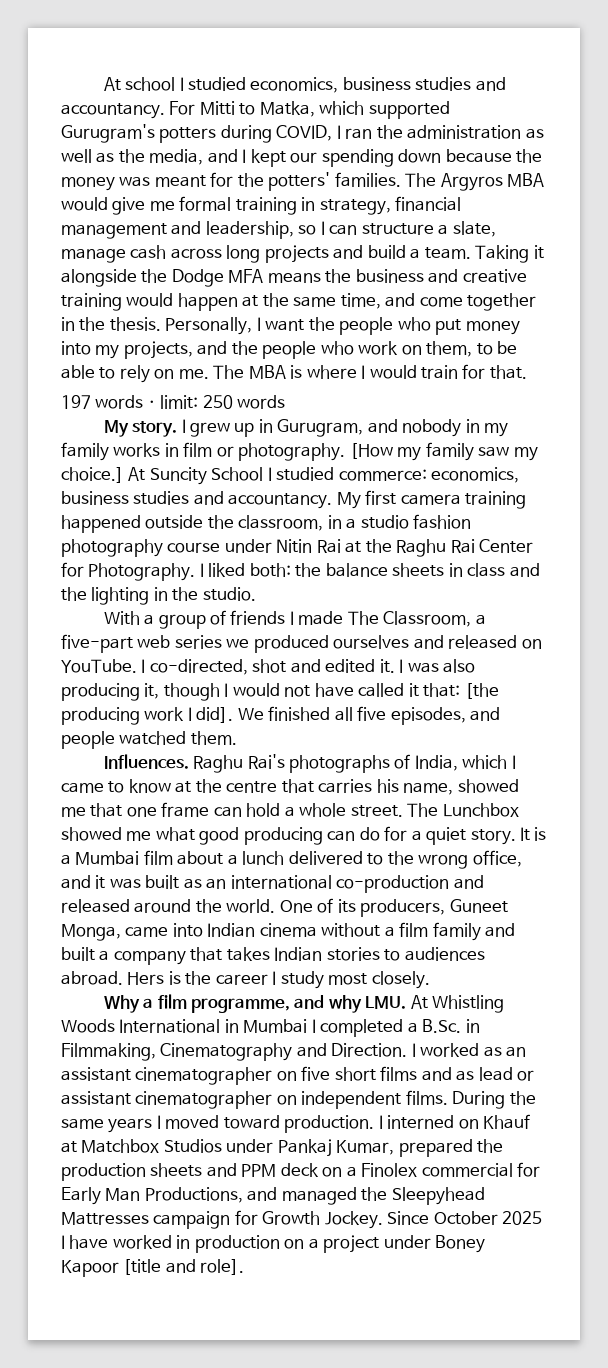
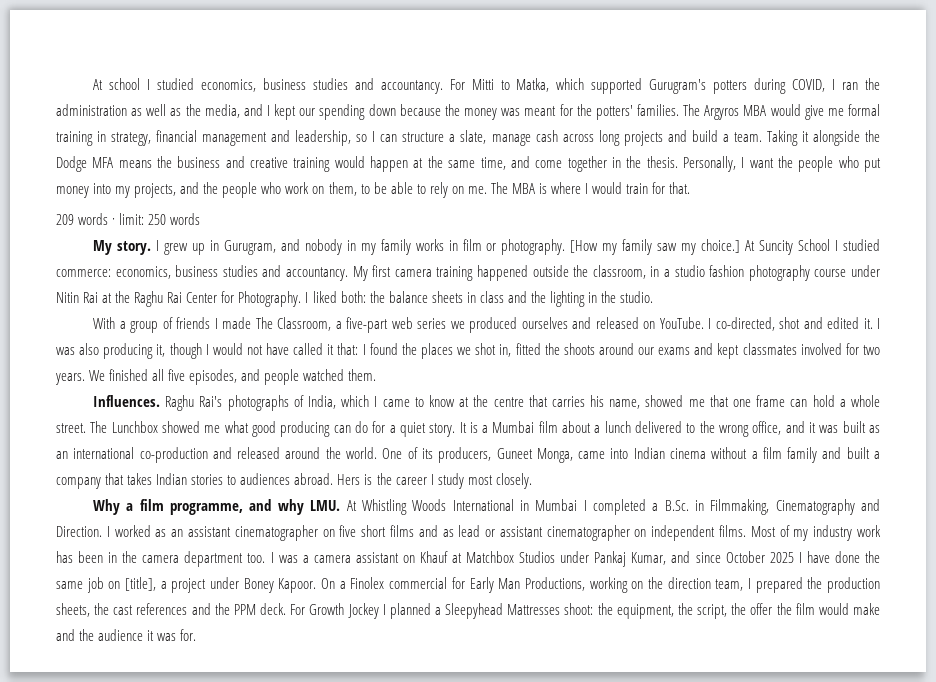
- 197 words · limit: 250 words
+ 209 words · limit: 250 words
- I was also producing it, though I would not have called it that: [the producing work I did].
+ I was also producing it, though I would not have called it that: I found the places we shot in, fitted the shoots around our exams and kept classmates involved for two years.
- During the same years I moved toward production. I interned on Khauf at Matchbox Studios under Pankaj Kumar, prepared the production sheets and PPM deck on a Finolex commercial for Early Man Productions, and managed the Sleepyhead Mattresses campaign for Growth Jockey. Since October 2025 I have worked in production on a project under Boney Kapoor [title and role].
+ Most of my industry work has been in the camera department too. I was a camera assistant on Khauf at Matchbox Studios under Pankaj Kumar, and since October 2025 I have done the same job on [title], a project under Boney Kapoor. On a Finolex commercial for Early Man Productions, working on the direction team, I prepared the production sheets, the cast references and the PPM deck. For Growth Jockey I planned a Sleepyhead Mattresses shoot: the equipment, the script, the offer the film would make and the audience it was for.

